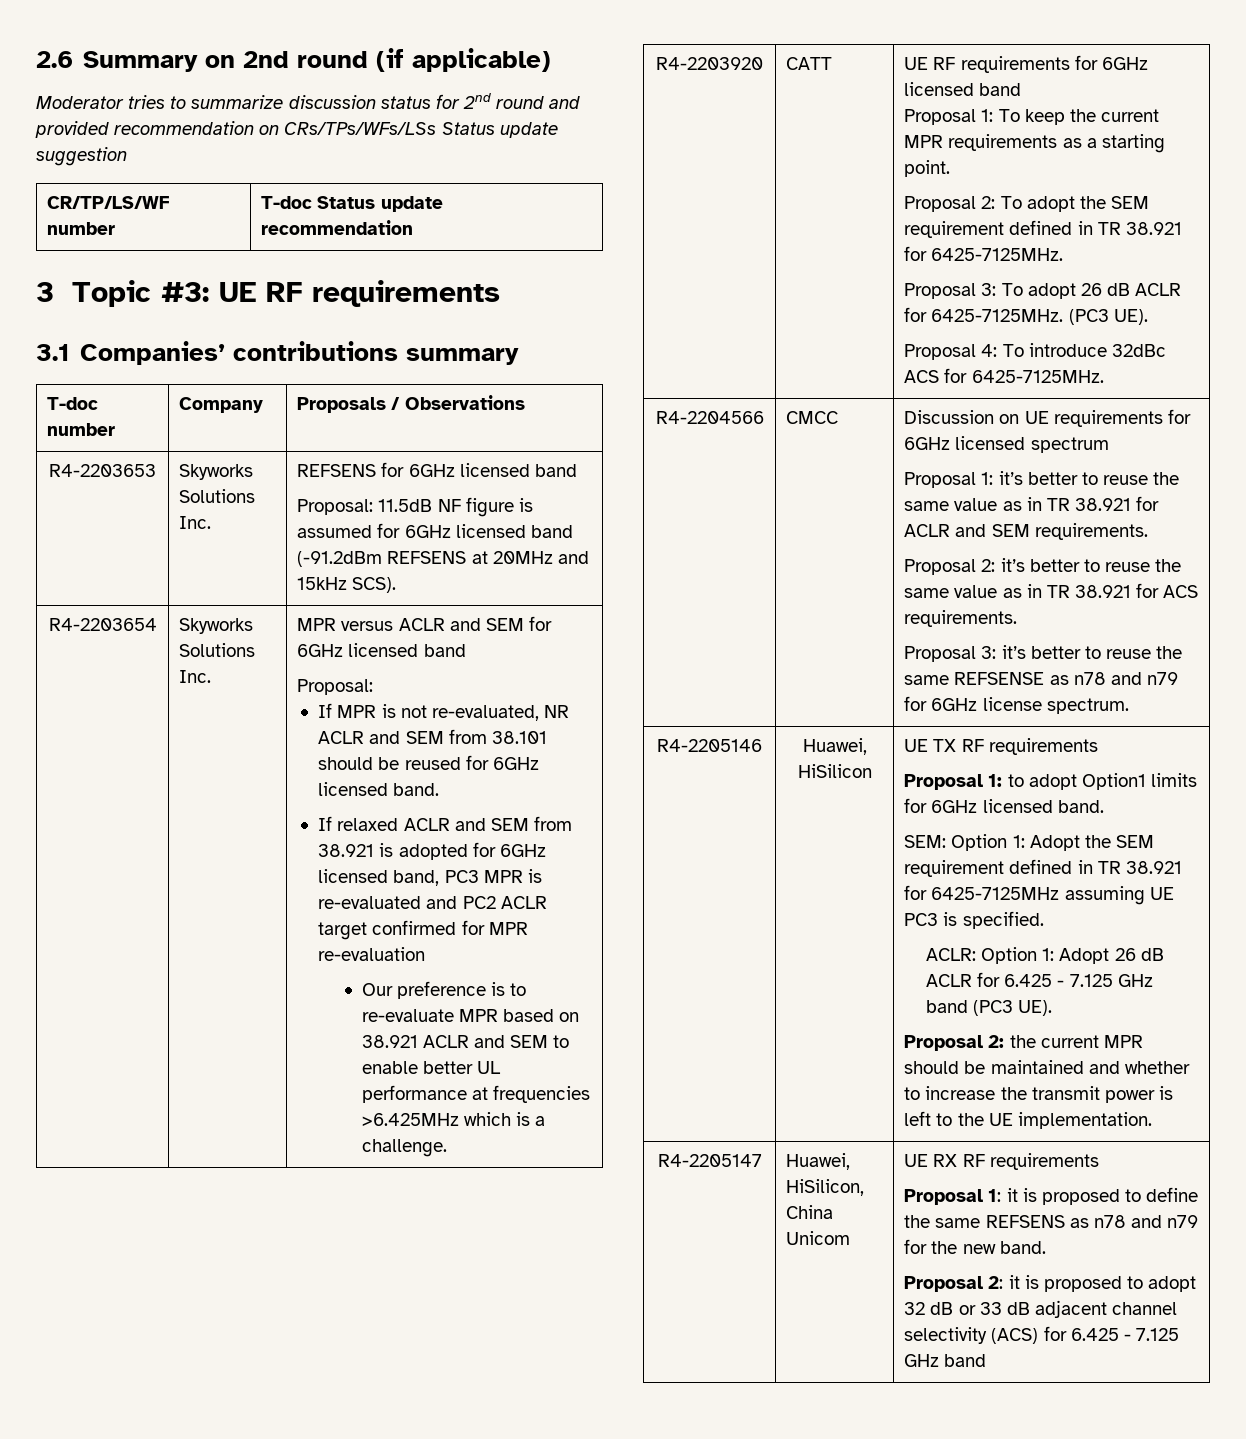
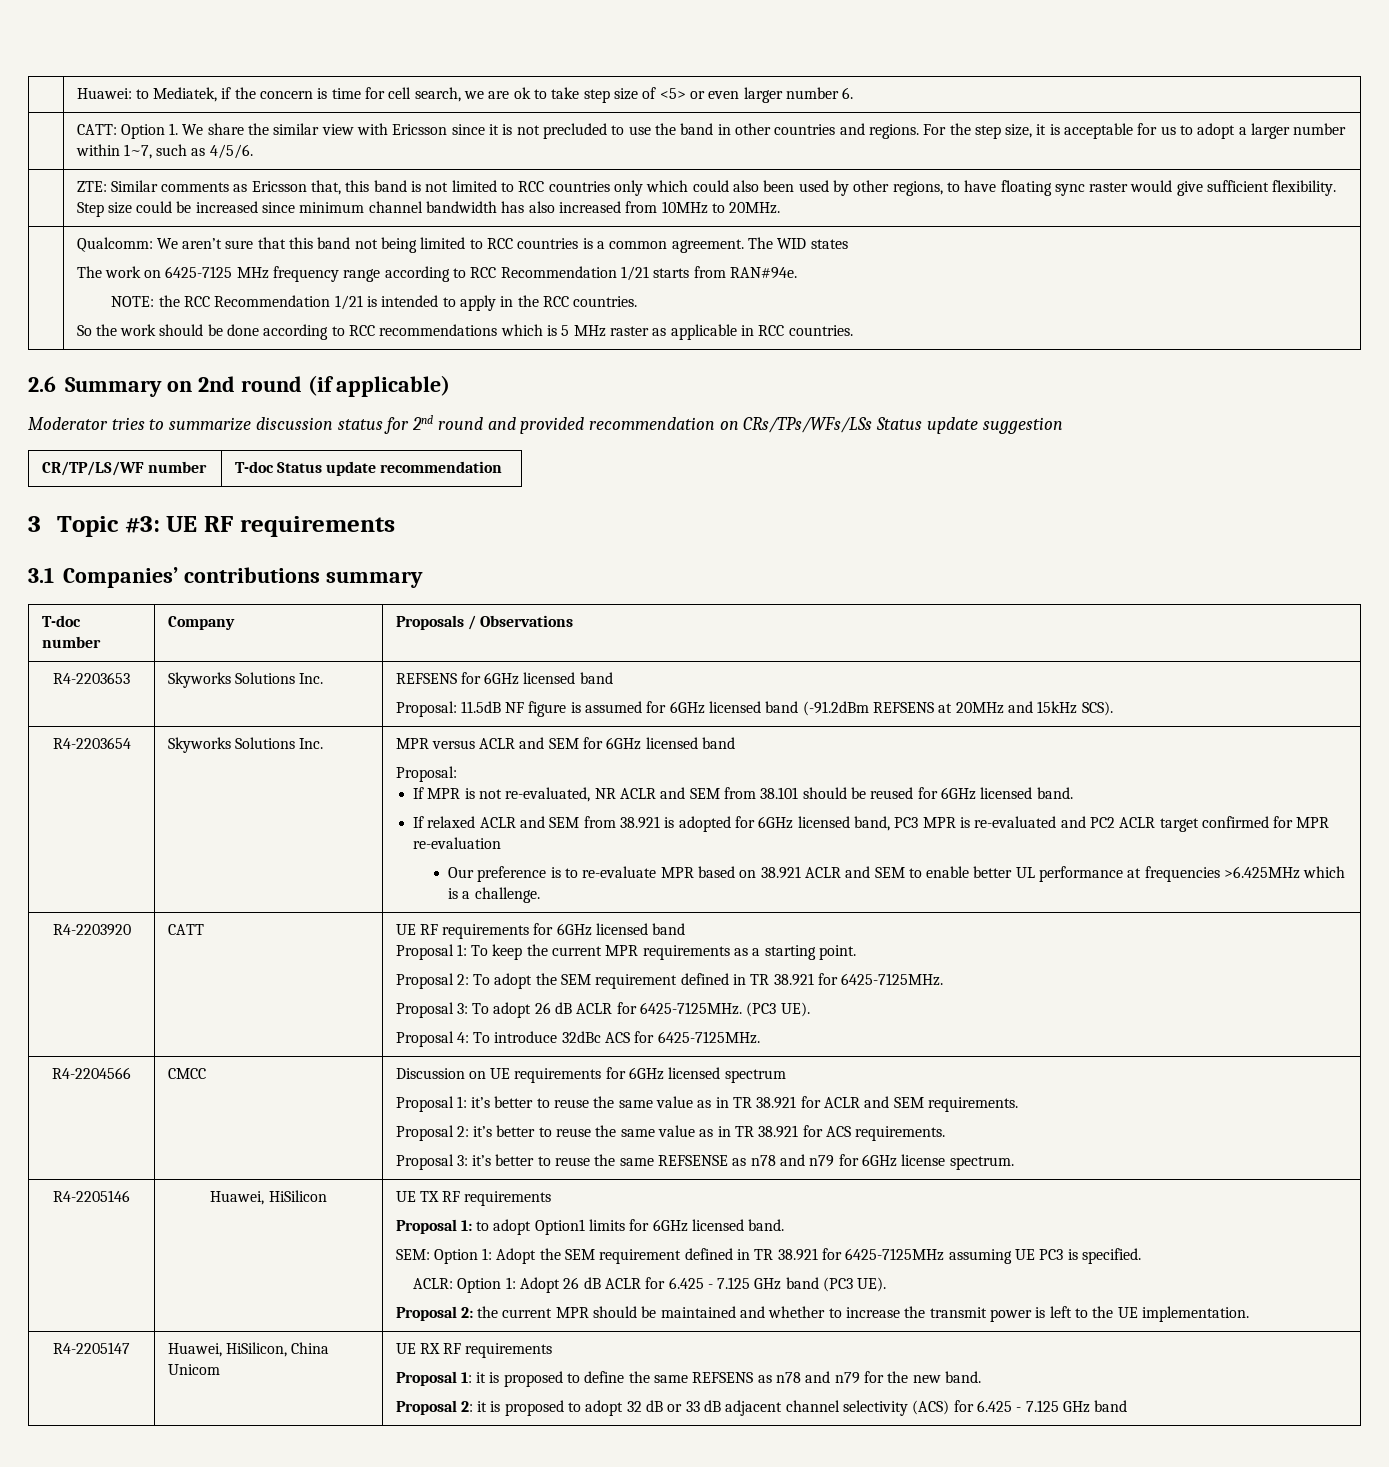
+ | Huawei: to Mediatek, if the concern is time for cell search, we are ok to take step size of <5> or even larger number 6.
+ | CATT: Option 1. We share the similar view with Ericsson since it is not precluded to use the band in other countries and regions. For the step size, it is acceptable for us to adopt a larger number within 1~7, such as 4/5/6.
+ | ZTE: Similar comments as Ericsson that, this band is not limited to RCC countries only which could also been used by other regions, to have floating sync raster would give sufficient flexibility. Step size could be increased since minimum channel bandwidth has also increased from 10MHz to 20MHz.
+ | Qualcomm: We aren’t sure that this band not being limited to RCC countries is a common agreement. The WID states
+ The work on 6425-7125 MHz frequency range according to RCC Recommendation 1/21 starts from RAN#94e.
+ NOTE: the RCC Recommendation 1/21 is intended to apply in the RCC countries.
+ So the work should be done according to RCC recommendations which is 5 MHz raster as applicable in RCC countries.

